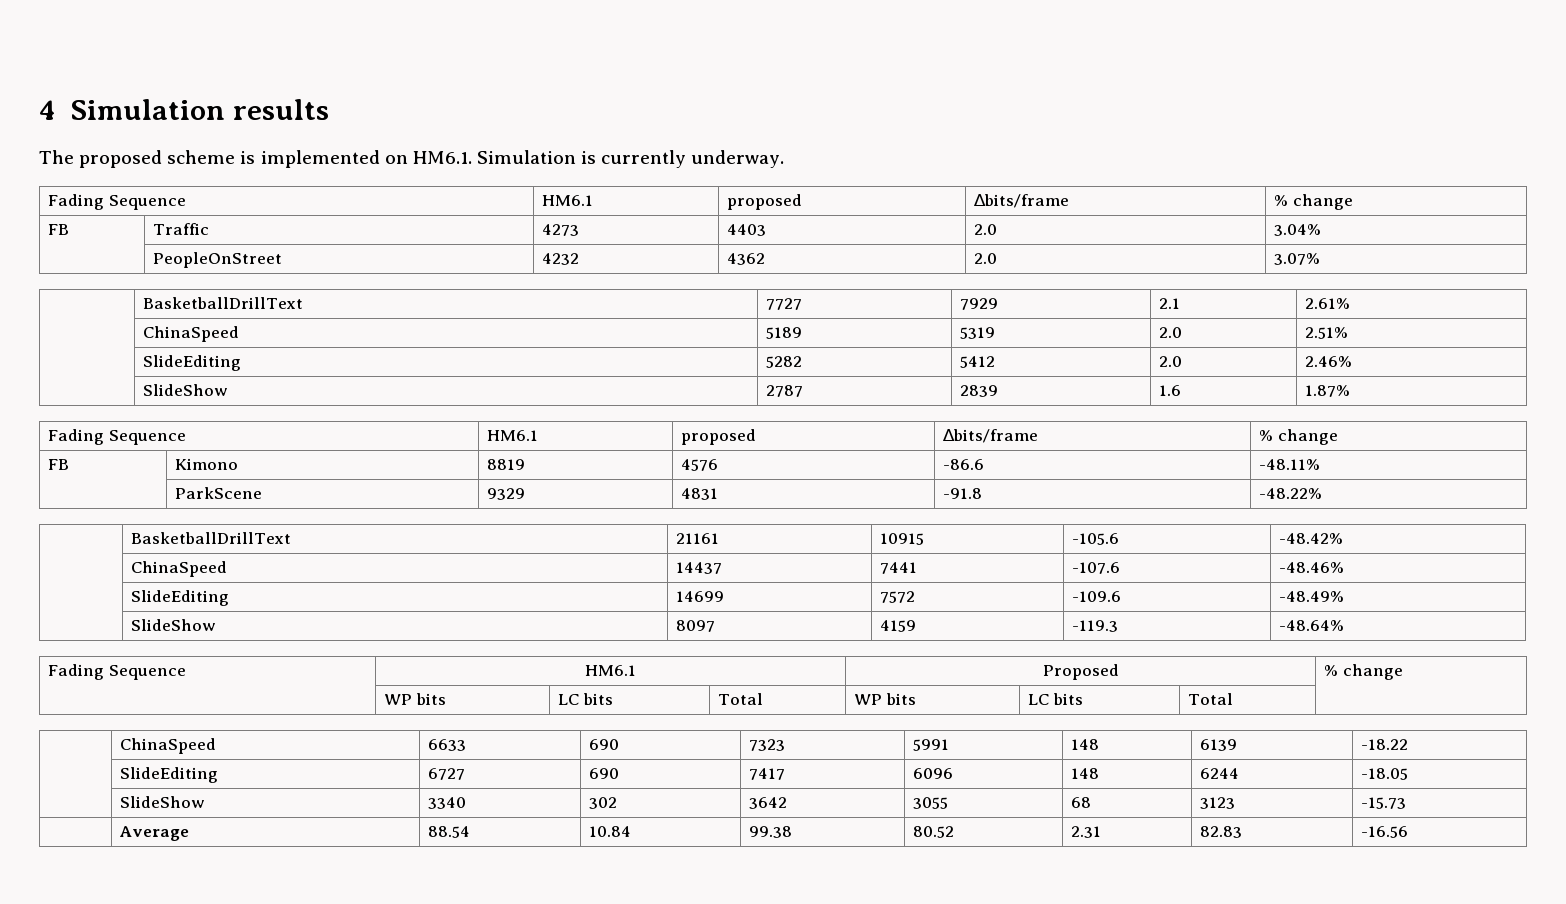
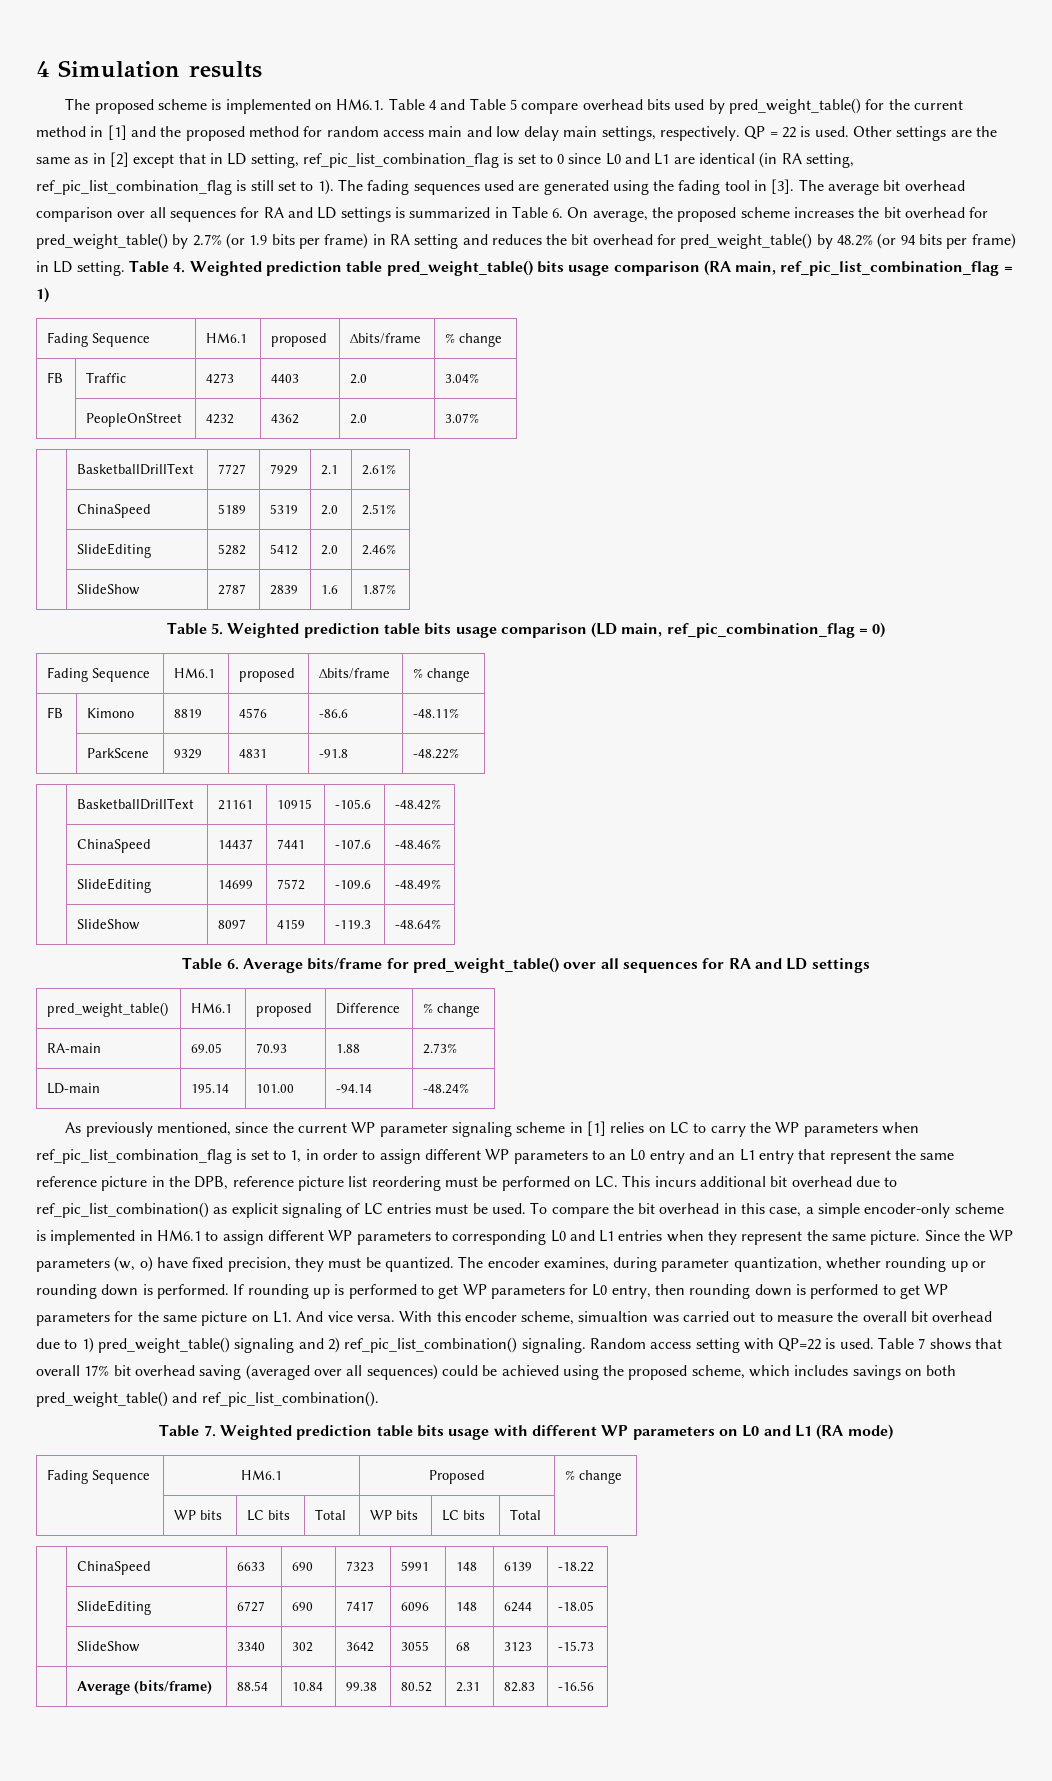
- The proposed scheme is implemented on HM6.1. Simulation is currently underway.
+ The proposed scheme is implemented on HM6.1. Table 4 and Table 5 compare overhead bits used by pred_weight_table() for the current method in [1] and the proposed method for random access main and low delay main settings, respectively. QP = 22 is used. Other settings are the same as in [2] except that in LD setting, ref_pic_list_combination_flag is set to 0 since L0 and L1 are identical (in RA setting, ref_pic_list_combination_flag is still set to 1). The fading sequences used are generated using the fading tool in [3]. The average bit overhead comparison over all sequences for RA and LD settings is summarized in Table 6. On average, the proposed scheme increases the bit overhead for pred_weight_table() by 2.7% (or 1.9 bits per frame) in RA setting and reduces the bit overhead for pred_weight_table() by 48.2% (or 94 bits per frame) in LD setting. Table 4. Weighted prediction table pred_weight_table() bits usage comparison (RA main, ref_pic_list_combination_flag = 1)
+ Table 5. Weighted prediction table bits usage comparison (LD main, ref_pic_combination_flag = 0)
+ Table 6. Average bits/frame for pred_weight_table() over all sequences for RA and LD settings
+ pred_weight_table() | HM6.1 | proposed | Difference | % change
+ RA-main | 69.05 | 70.93 | 1.88 | 2.73%
+ LD-main | 195.14 | 101.00 | -94.14 | -48.24%
+ As previously mentioned, since the current WP parameter signaling scheme in [1] relies on LC to carry the WP parameters when ref_pic_list_combination_flag is set to 1, in order to assign different WP parameters to an L0 entry and an L1 entry that represent the same reference picture in the DPB, reference picture list reordering must be performed on LC. This incurs additional bit overhead due to ref_pic_list_combination() as explicit signaling of LC entries must be used. To compare the bit overhead in this case, a simple encoder-only scheme is implemented in HM6.1 to assign different WP parameters to corresponding L0 and L1 entries when they represent the same picture. Since the WP parameters (w, o) have fixed precision, they must be quantized. The encoder examines, during parameter quantization, whether rounding up or rounding down is performed. If rounding up is performed to get WP parameters for L0 entry, then rounding down is performed to get WP parameters for the same picture on L1. And vice versa. With this encoder scheme, simualtion was carried out to measure the overall bit overhead due to 1) pred_weight_table() signaling and 2) ref_pic_list_combination() signaling. Random access setting with QP=22 is used. Table 7 shows that overall 17% bit overhead saving (averaged over all sequences) could be achieved using the proposed scheme, which includes savings on both pred_weight_table() and ref_pic_list_combination().
+ Table 7. Weighted prediction table bits usage with different WP parameters on L0 and L1 (RA mode)
- | Average | 88.54 | 10.84 | 99.38 | 80.52 | 2.31 | 82.83 | -16.56
+ | Average (bits/frame) | 88.54 | 10.84 | 99.38 | 80.52 | 2.31 | 82.83 | -16.56

